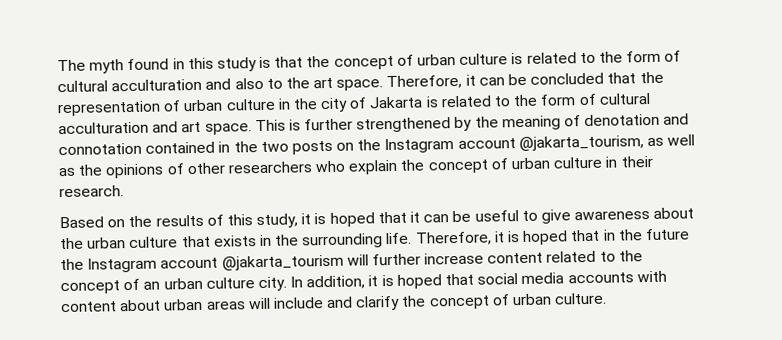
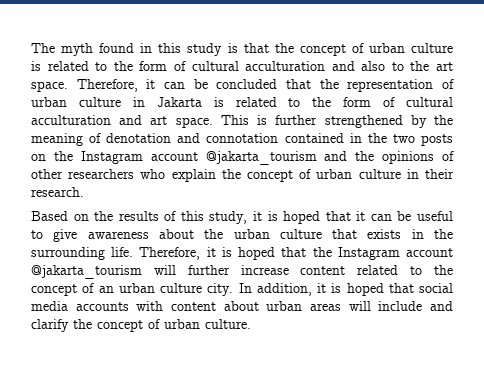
- Therefore, it can be concluded that the representation of urban culture in the city of Jakarta is related to the form of cultural acculturation and art space.
+ Therefore, it can be concluded that the representation of urban culture in Jakarta is related to the form of cultural acculturation and art space.
- This is further strengthened by the meaning of denotation and connotation contained in the two posts on the Instagram account @jakarta_tourism, as well as the opinions of other researchers who explain the concept of urban culture in their research.
+ This is further strengthened by the meaning of denotation and connotation contained in the two posts on the Instagram account @jakarta_tourism and the opinions of other researchers who explain the concept of urban culture in their research.
- Therefore, it is hoped that in the future the Instagram account @jakarta_tourism will further increase content related to the concept of an urban culture city.
+ Therefore, it is hoped that the Instagram account @jakarta_tourism will further increase content related to the concept of an urban culture city.

